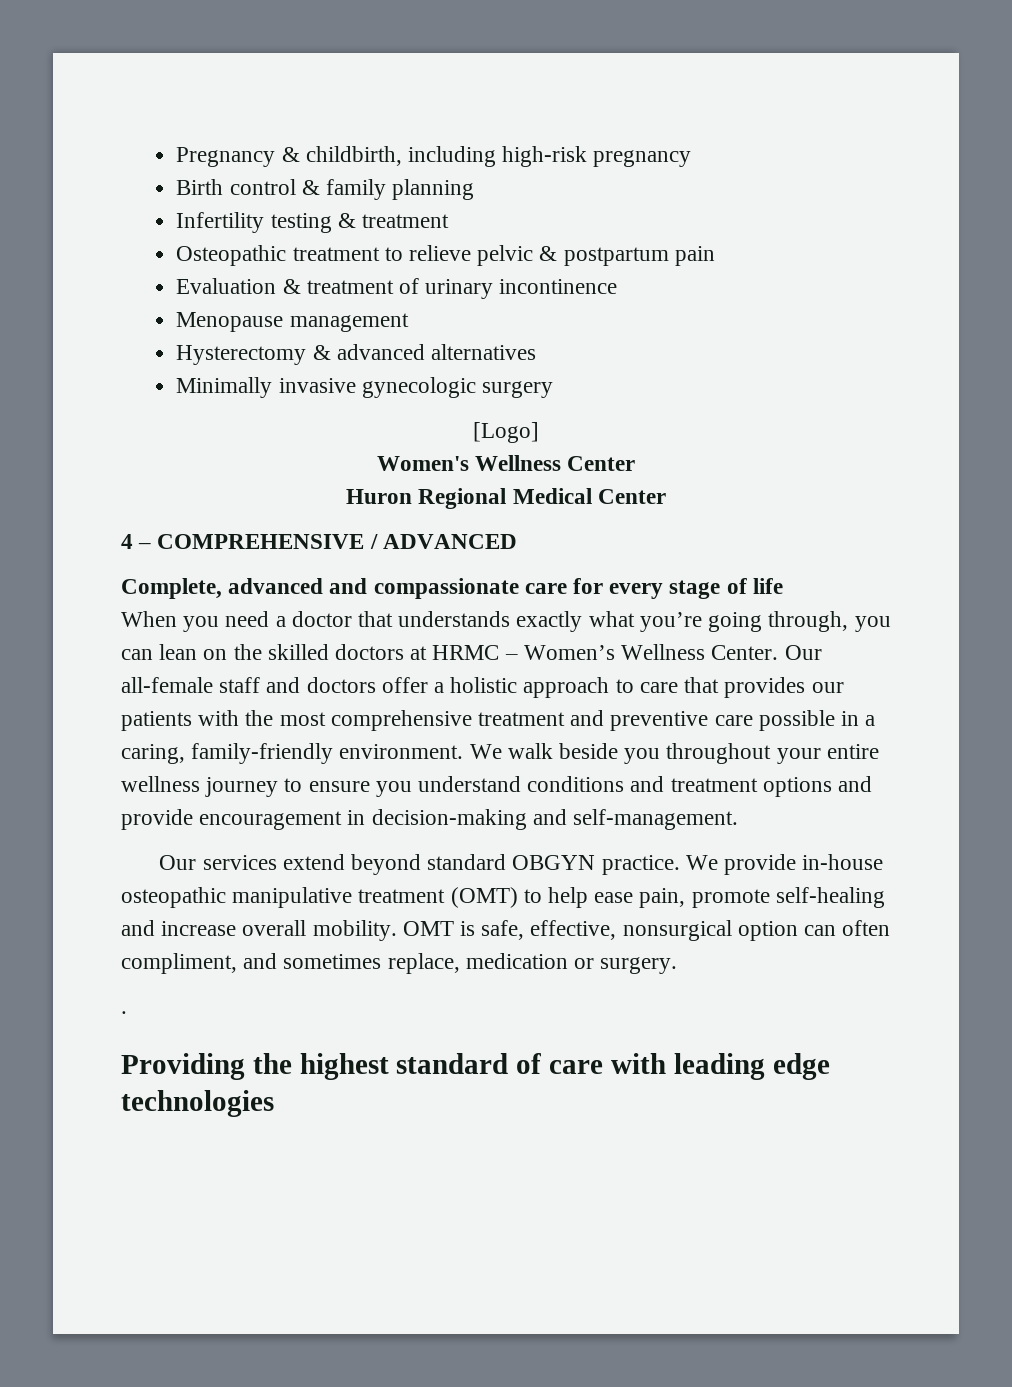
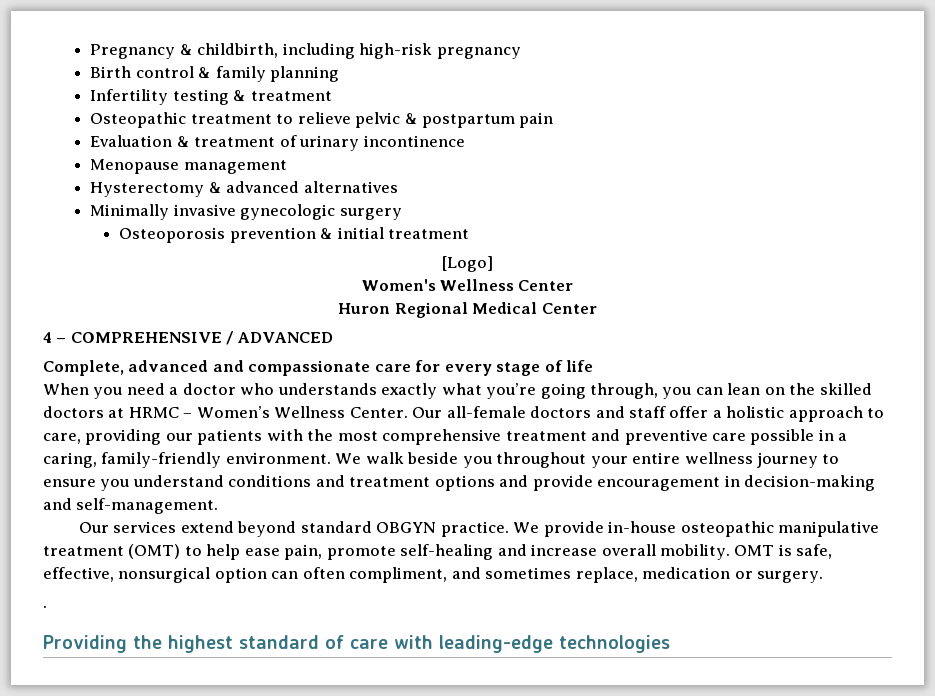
+ Osteoporosis prevention & initial treatment
- When you need a doctor that understands exactly what you’re going through, you can lean on the skilled doctors at HRMC – Women’s Wellness Center.
+ When you need a doctor who understands exactly what you’re going through, you can lean on the skilled doctors at HRMC – Women’s Wellness Center.
- Our all-female staff and doctors offer a holistic approach to care that provides our patients with the most comprehensive treatment and preventive care possible in a caring, family-friendly environment.
+ Our all-female doctors and staff offer a holistic approach to care, providing our patients with the most comprehensive treatment and preventive care possible in a caring, family-friendly environment.
- Providing the highest standard of care with leading edge technologies
+ Providing the highest standard of care with leading-edge technologies

